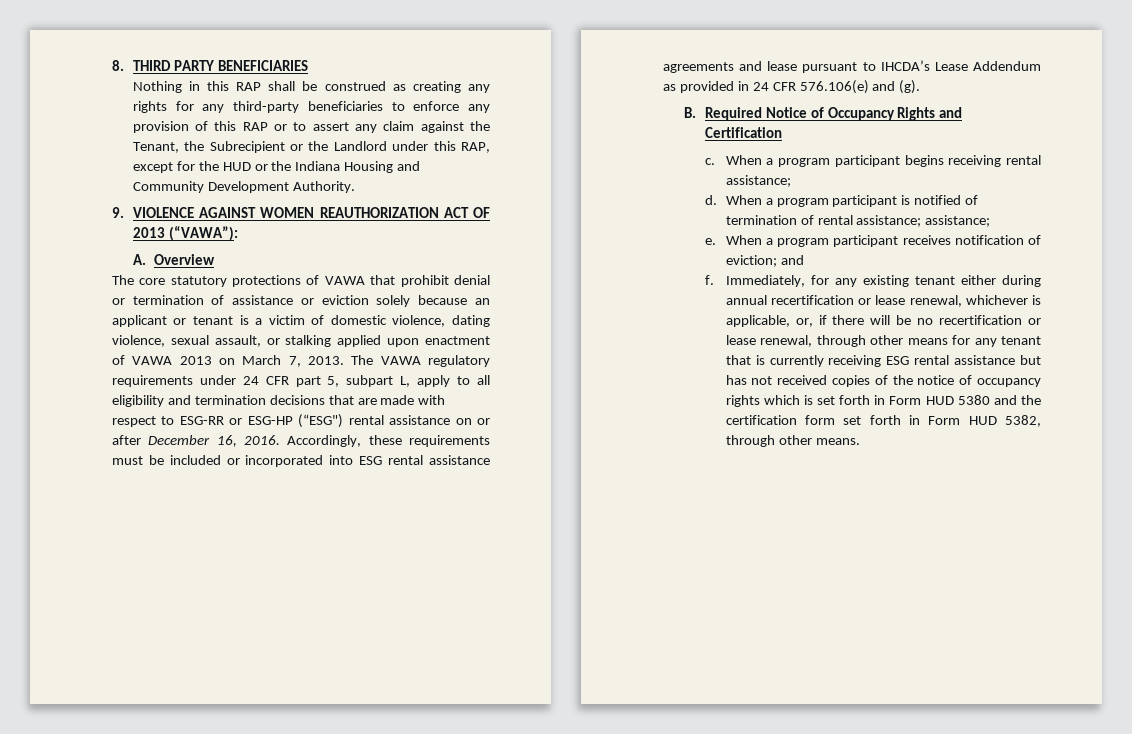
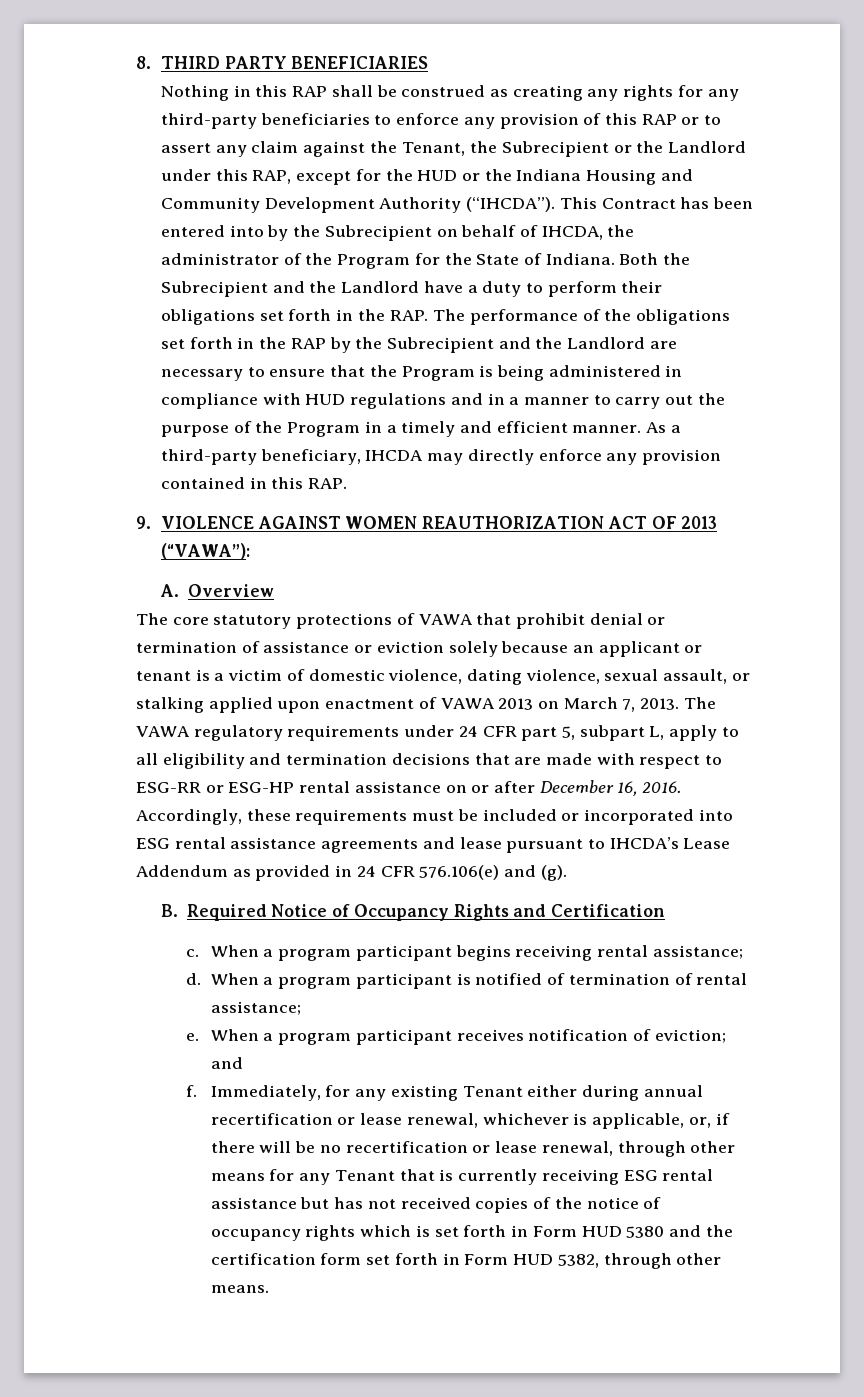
- Nothing in this RAP shall be construed as creating any rights for any third-party beneficiaries to enforce any provision of this RAP or to assert any claim against the Tenant, the Subrecipient or the Landlord under this RAP, except for the HUD or the Indiana Housing and Community Development Authority.
+ Nothing in this RAP shall be construed as creating any rights for any third-party beneficiaries to enforce any provision of this RAP or to assert any claim against the Tenant, the Subrecipient or the Landlord under this RAP, except for the HUD or the Indiana Housing and Community Development Authority (“IHCDA”). This Contract has been entered into by the Subrecipient on behalf of IHCDA, the administrator of the Program for the State of Indiana. Both the Subrecipient and the Landlord have a duty to perform their obligations set forth in the RAP. The performance of the obligations set forth in the RAP by the Subrecipient and the Landlord are necessary to ensure that the Program is being administered in compliance with HUD regulations and in a manner to carry out the purpose of the Program in a timely and efficient manner. As a third-party beneficiary, IHCDA may directly enforce any provision contained in this RAP.
- The VAWA regulatory requirements under 24 CFR part 5, subpart L, apply to all eligibility and termination decisions that are made with respect to ESG-RR or ESG-HP (“ESG") rental assistance on or after December 16, 2016.
+ The VAWA regulatory requirements under 24 CFR part 5, subpart L, apply to all eligibility and termination decisions that are made with respect to ESG-RR or ESG-HP rental assistance on or after December 16, 2016.
- When a program participant is notified of termination of rental assistance; assistance;
+ When a program participant is notified of termination of rental assistance;
- Immediately, for any existing tenant either during annual recertification or lease renewal, whichever is applicable, or, if there will be no recertification or lease renewal, through other means for any tenant that is currently receiving ESG rental assistance but has not received copies of the notice of occupancy rights which is set forth in Form HUD 5380 and the certification form set forth in Form HUD 5382, through other means.
+ Immediately, for any existing Tenant either during annual recertification or lease renewal, whichever is applicable, or, if there will be no recertification or lease renewal, through other means for any Tenant that is currently receiving ESG rental assistance but has not received copies of the notice of occupancy rights which is set forth in Form HUD 5380 and the certification form set forth in Form HUD 5382, through other means.

